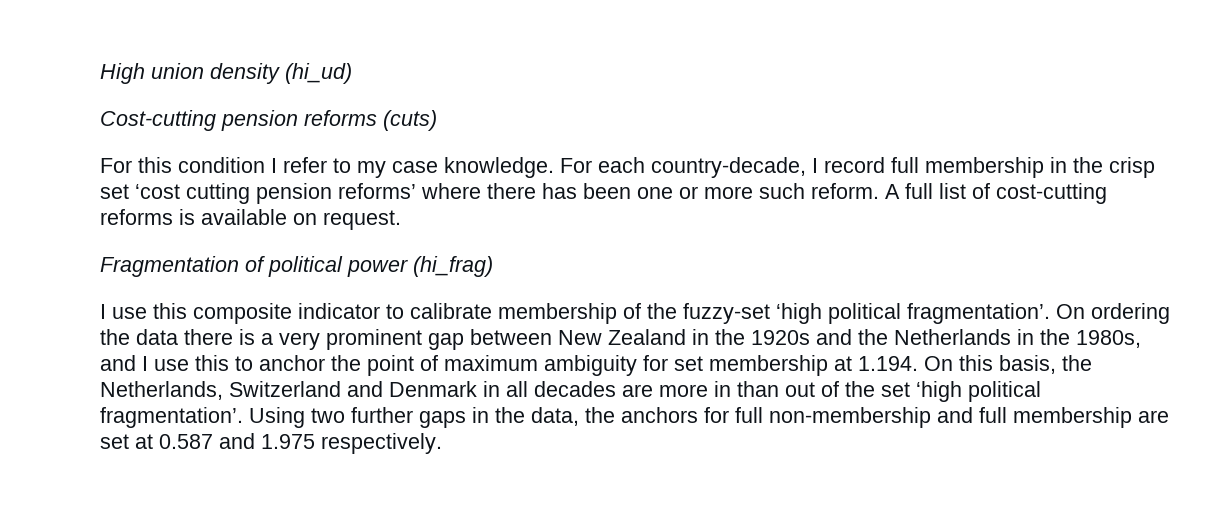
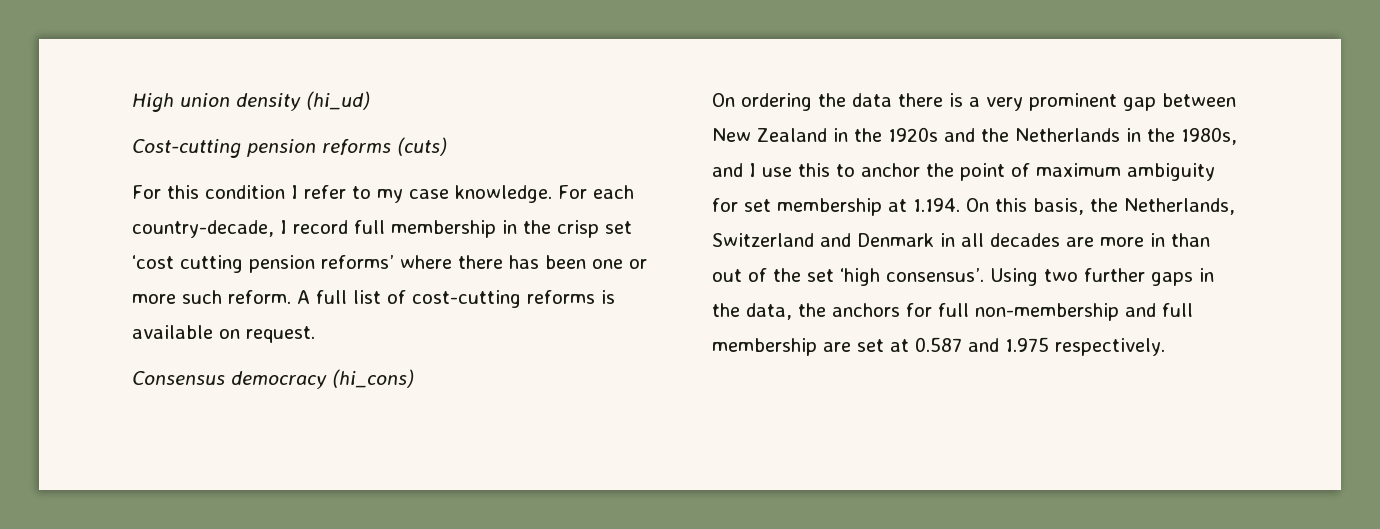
- Fragmentation of political power (hi_frag)
- I use this composite indicator to calibrate membership of the fuzzy-set ‘high political fragmentation’. On ordering the data there is a very prominent gap between New Zealand in the 1920s and the Netherlands in the 1980s, and I use this to anchor the point of maximum ambiguity for set membership at 1.194. On this basis, the Netherlands, Switzerland and Denmark in all decades are more in than out of the set ‘high political fragmentation’.
+ Consensus democracy (hi_cons)
+ On ordering the data there is a very prominent gap between New Zealand in the 1920s and the Netherlands in the 1980s, and I use this to anchor the point of maximum ambiguity for set membership at 1.194. On this basis, the Netherlands, Switzerland and Denmark in all decades are more in than out of the set ‘high consensus’.

